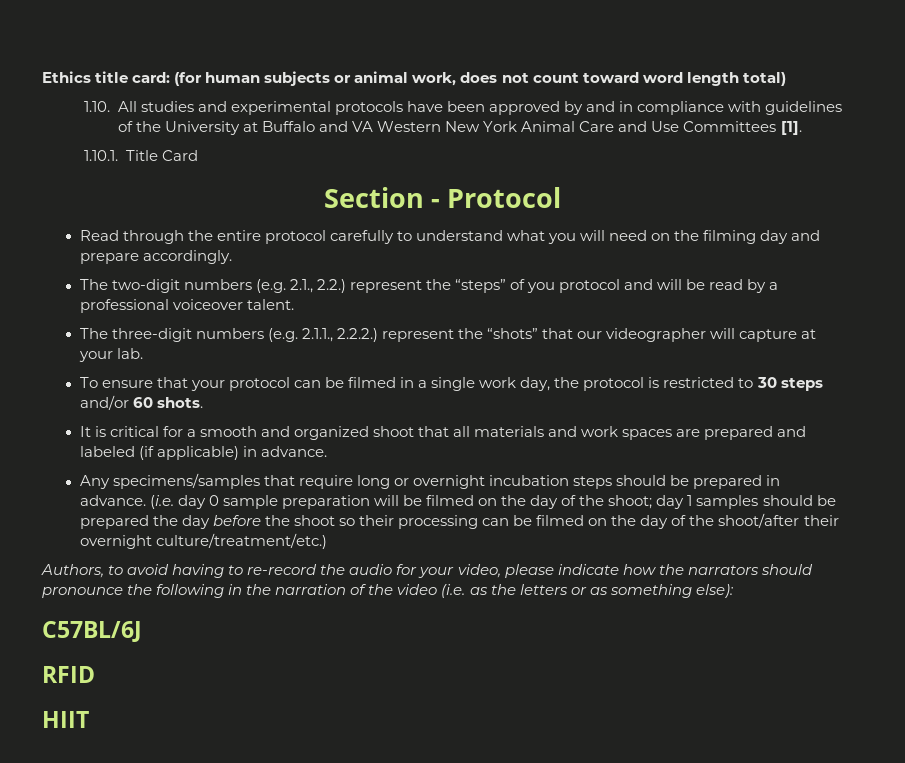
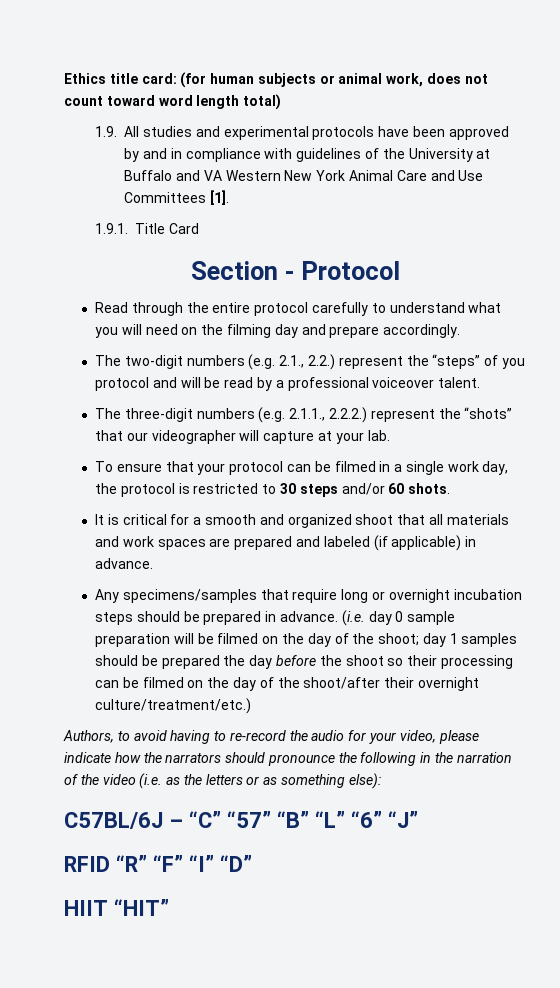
- 1.10. All studies and experimental protocols have been approved by and in compliance with guidelines of the University at Buffalo and VA Western New York Animal Care and Use Committees [1].
+ 1.9. All studies and experimental protocols have been approved by and in compliance with guidelines of the University at Buffalo and VA Western New York Animal Care and Use Committees [1].
- 1.10.1. Title Card
+ 1.9.1. Title Card
- C57BL/6J
- RFID
+ C57BL/6J – “C” “57” “B” “L” “6” “J”
+ RFID “R” “F” “I” “D”
- HIIT
+ HIIT “HIT”

